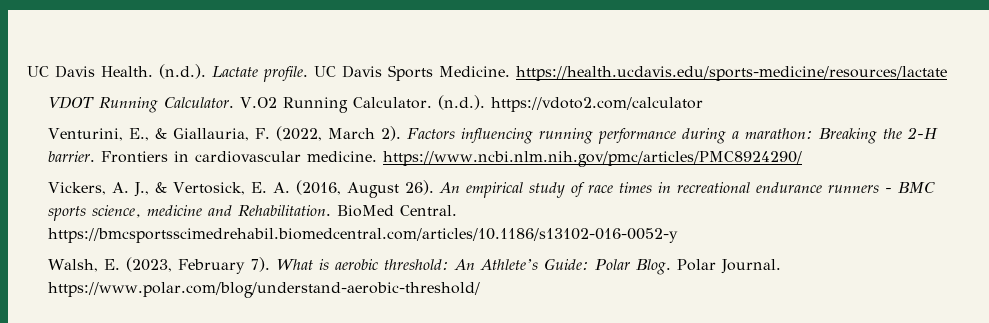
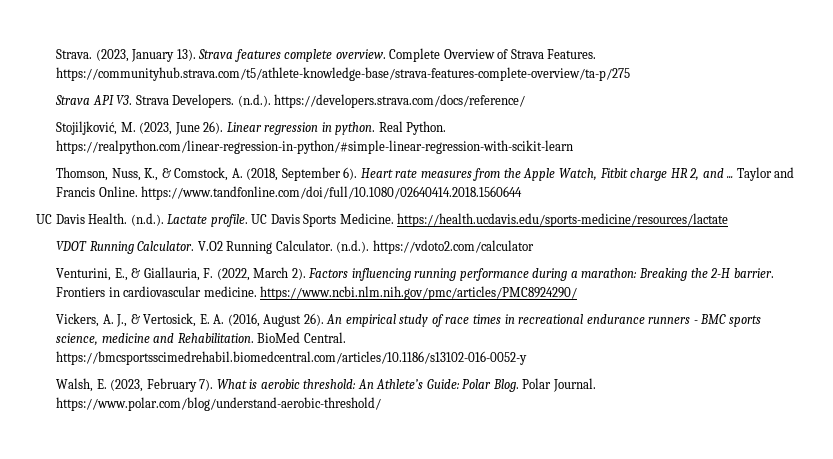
+ Strava. (2023, January 13). Strava features complete overview. Complete Overview of Strava Features. https://communityhub.strava.com/t5/athlete-knowledge-base/strava-features-complete-overview/ta-p/275
+ Strava API V3. Strava Developers. (n.d.). https://developers.strava.com/docs/reference/
+ Stojiljković, M. (2023, June 26). Linear regression in python. Real Python. https://realpython.com/linear-regression-in-python/#simple-linear-regression-with-scikit-learn
+ Thomson, Nuss, K., & Comstock, A. (2018, September 6). Heart rate measures from the Apple Watch, Fitbit charge HR 2, and ... Taylor and Francis Online. https://www.tandfonline.com/doi/full/10.1080/02640414.2018.1560644

